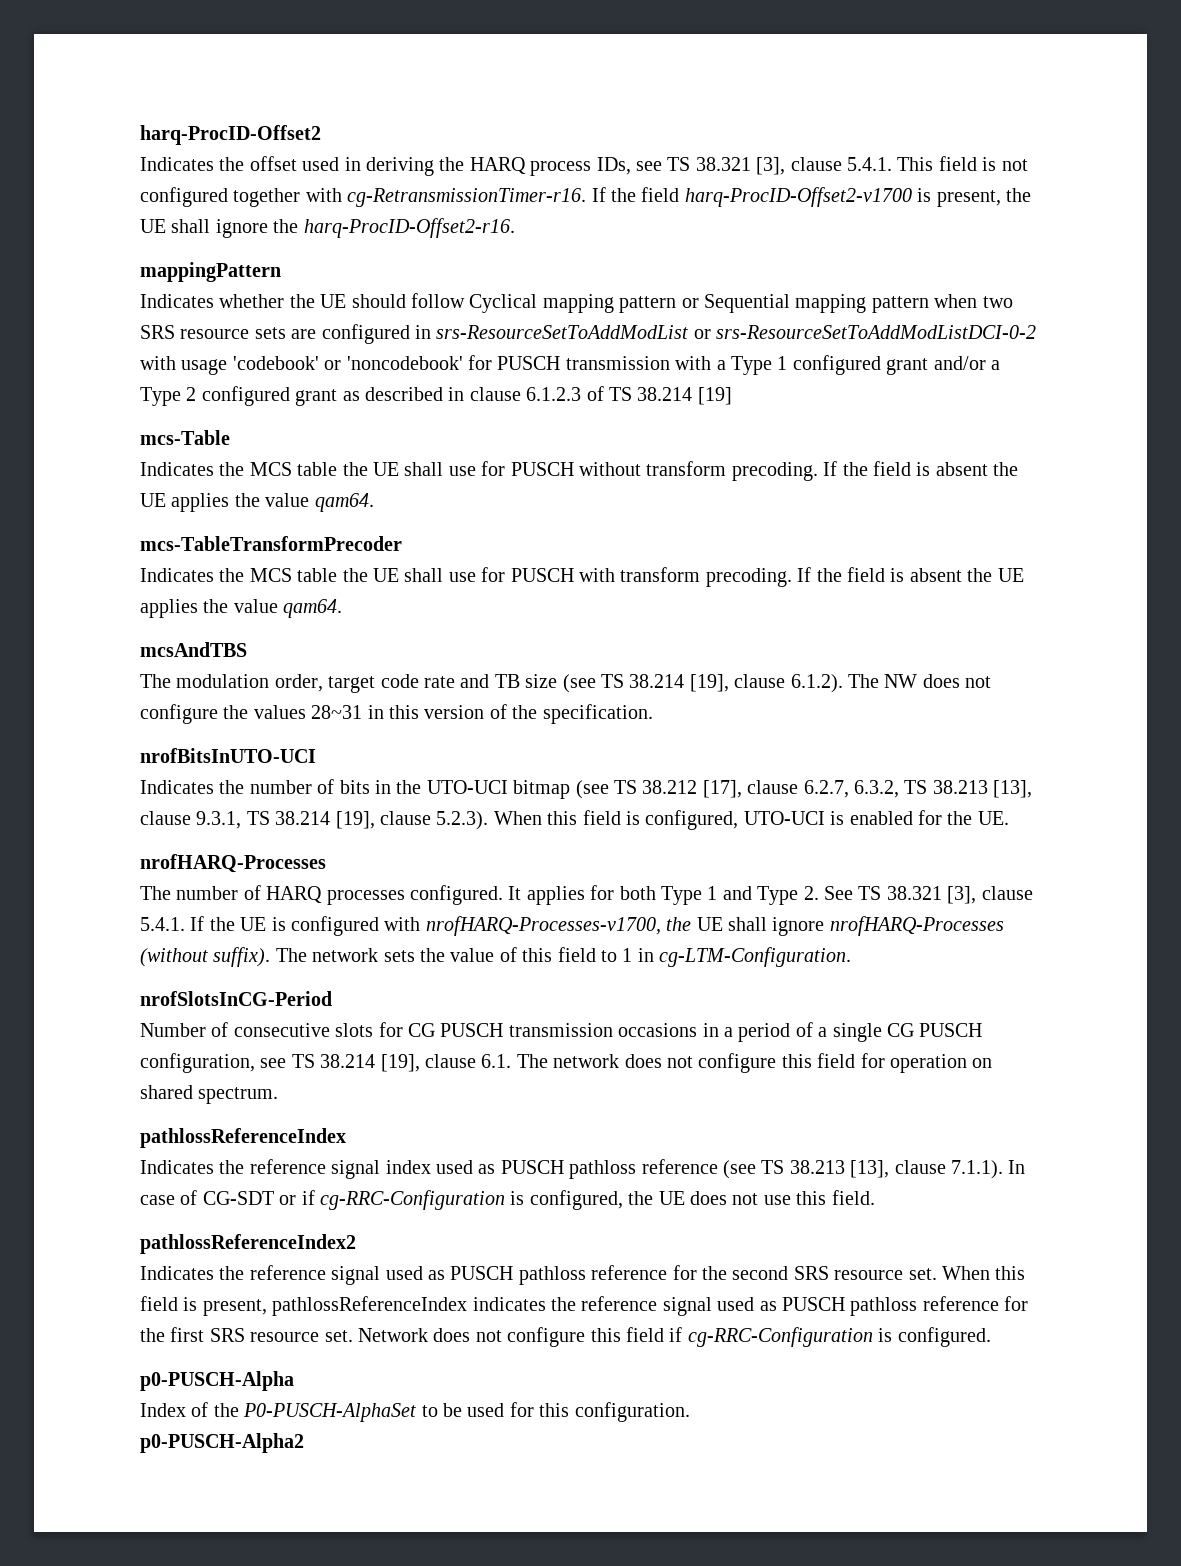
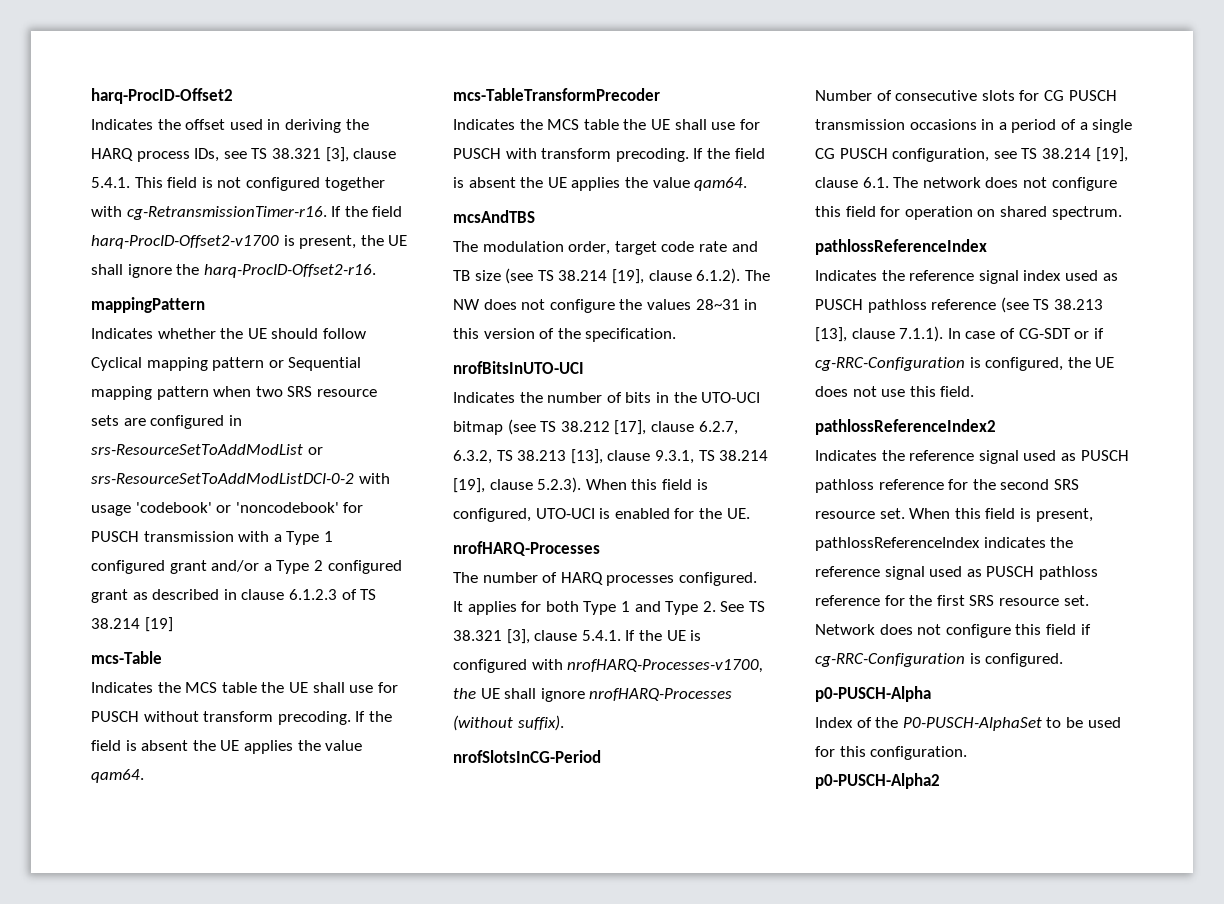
- The network sets the value of this field to 1 in cg-LTM-Configuration.

